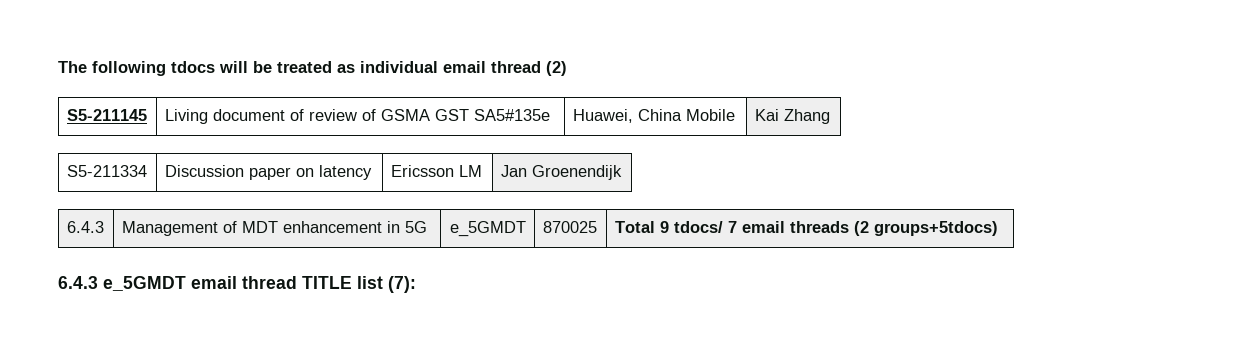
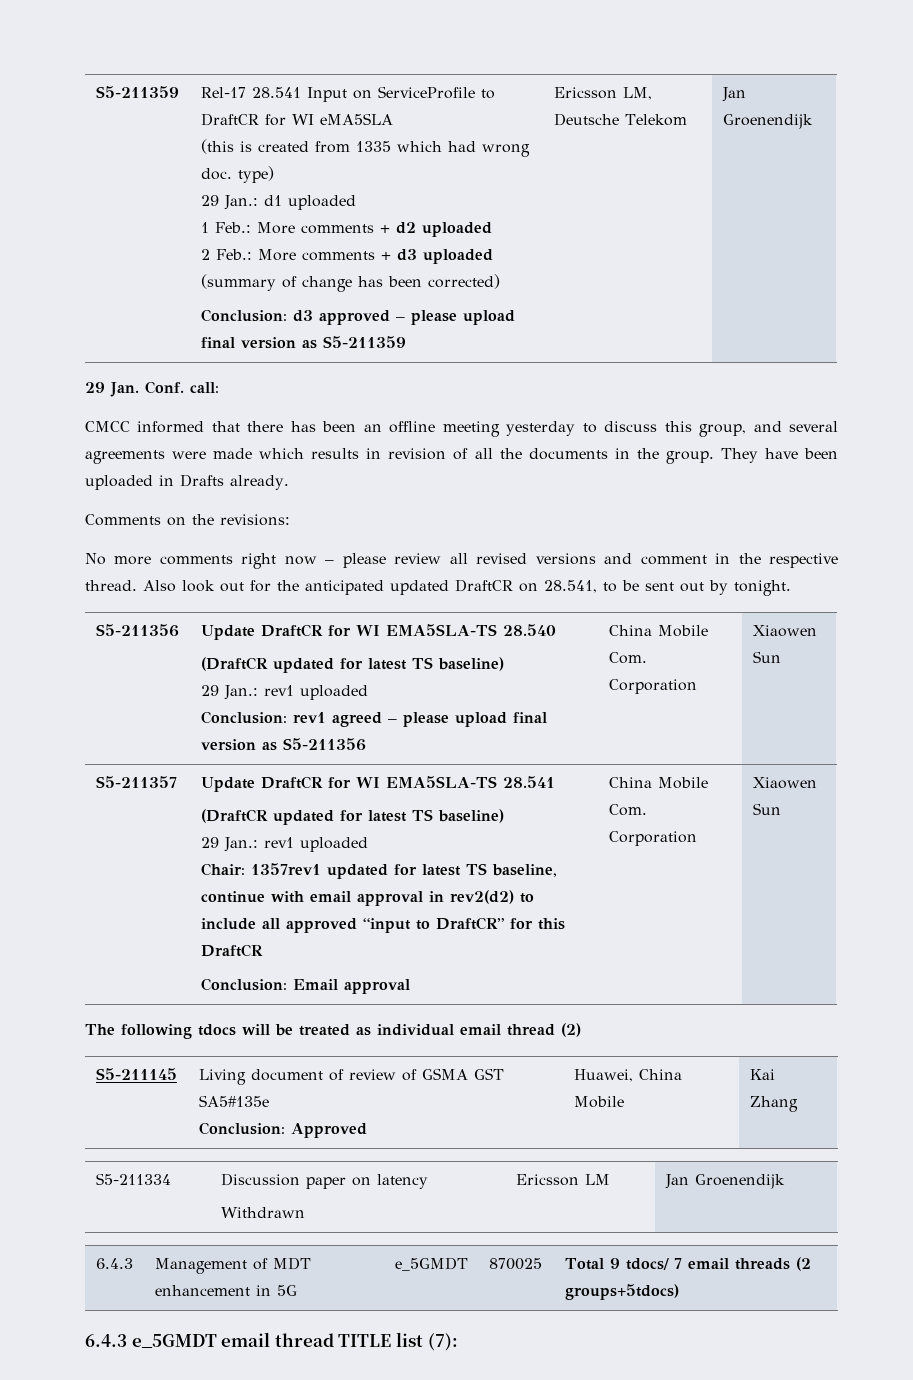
+ S5-211359 | Rel-17 28.541 Input on ServiceProfile to DraftCR for WI eMA5SLA
+ (this is created from 1335 which had wrong doc. type)
+ 29 Jan.: d1 uploaded
+ 1 Feb.: More comments + d2 uploaded
+ 2 Feb.: More comments + d3 uploaded (summary of change has been corrected)
+ Conclusion: d3 approved – please upload final version as S5-211359 | Ericsson LM, Deutsche Telekom | Jan Groenendijk
+ 29 Jan. Conf. call:
+ CMCC informed that there has been an offline meeting yesterday to discuss this group, and several agreements were made which results in revision of all the documents in the group. They have been uploaded in Drafts already.
+ Comments on the revisions:
+ No more comments right now – please review all revised versions and comment in the respective thread. Also look out for the anticipated updated DraftCR on 28.541, to be sent out by tonight.
+ S5-211356 | Update DraftCR for WI EMA5SLA-TS 28.540
+ (DraftCR updated for latest TS baseline)
+ 29 Jan.: rev1 uploaded
+ Conclusion: rev1 agreed – please upload final version as S5-211356 | China Mobile Com. Corporation | Xiaowen Sun
+ S5-211357 | Update DraftCR for WI EMA5SLA-TS 28.541
+ (DraftCR updated for latest TS baseline)
+ 29 Jan.: rev1 uploaded
+ Chair: 1357rev1 updated for latest TS baseline, continue with email approval in rev2(d2) to include all approved “input to DraftCR” for this DraftCR
+ Conclusion: Email approval | China Mobile Com. Corporation | Xiaowen Sun
- S5-211145 | Living document of review of GSMA GST SA5#135e | Huawei, China Mobile | Kai Zhang
+ S5-211145 | Living document of review of GSMA GST SA5#135e
+ Conclusion: Approved | Huawei, China Mobile | Kai Zhang
- S5-211334 | Discussion paper on latency | Ericsson LM | Jan Groenendijk
+ S5-211334 | Discussion paper on latency
+ Withdrawn | Ericsson LM | Jan Groenendijk

